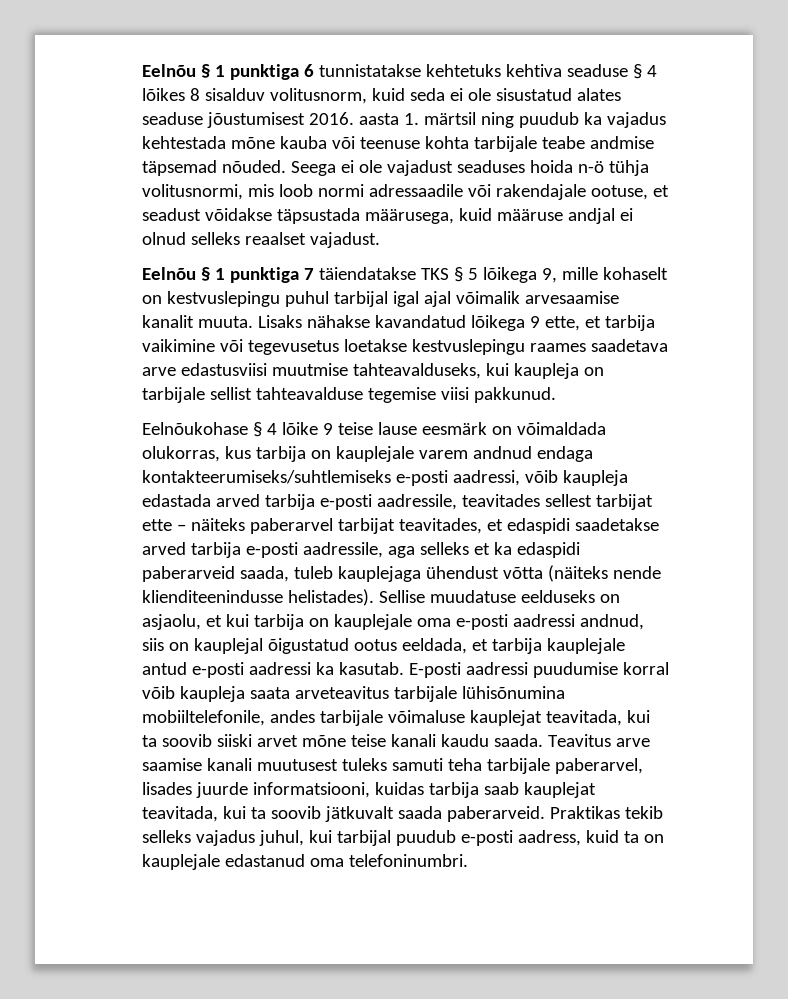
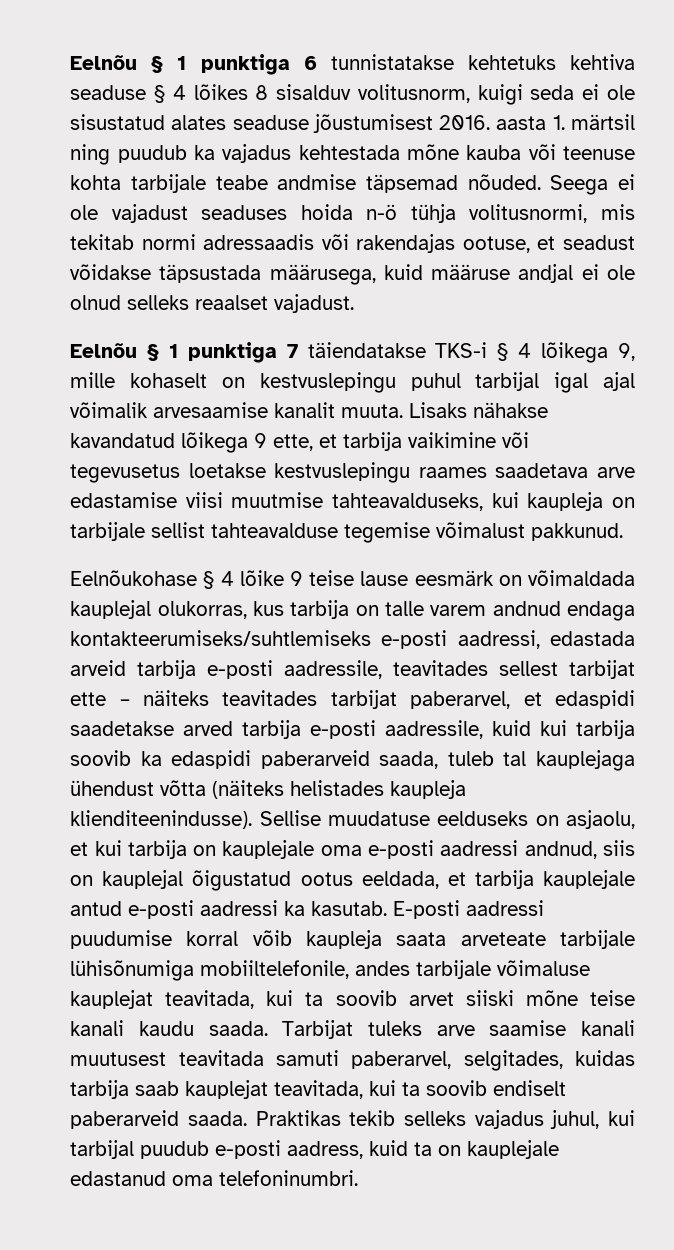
- Eelnõu § 1 punktiga 6 tunnistatakse kehtetuks kehtiva seaduse § 4 lõikes 8 sisalduv volitusnorm, kuid seda ei ole sisustatud alates seaduse jõustumisest 2016. aasta 1. märtsil ning puudub ka vajadus kehtestada mõne kauba või teenuse kohta tarbijale teabe andmise täpsemad nõuded.
+ Eelnõu § 1 punktiga 6 tunnistatakse kehtetuks kehtiva seaduse § 4 lõikes 8 sisalduv volitusnorm, kuigi seda ei ole sisustatud alates seaduse jõustumisest 2016. aasta 1. märtsil ning puudub ka vajadus kehtestada mõne kauba või teenuse kohta tarbijale teabe andmise täpsemad nõuded.
- Seega ei ole vajadust seaduses hoida n-ö tühja volitusnormi, mis loob normi adressaadile või rakendajale ootuse, et seadust võidakse täpsustada määrusega, kuid määruse andjal ei olnud selleks reaalset vajadust.
+ Seega ei ole vajadust seaduses hoida n-ö tühja volitusnormi, mis tekitab normi adressaadis või rakendajas ootuse, et seadust võidakse täpsustada määrusega, kuid määruse andjal ei ole olnud selleks reaalset vajadust.
- Eelnõu § 1 punktiga 7 täiendatakse TKS § 5 lõikega 9, mille kohaselt on kestvuslepingu puhul tarbijal igal ajal võimalik arvesaamise kanalit muuta.
+ Eelnõu § 1 punktiga 7 täiendatakse TKS-i § 4 lõikega 9, mille kohaselt on kestvuslepingu puhul tarbijal igal ajal võimalik arvesaamise kanalit muuta.
- Lisaks nähakse kavandatud lõikega 9 ette, et tarbija vaikimine või tegevusetus loetakse kestvuslepingu raames saadetava arve edastusviisi muutmise tahteavalduseks, kui kaupleja on tarbijale sellist tahteavalduse tegemise viisi pakkunud.
+ Lisaks nähakse kavandatud lõikega 9 ette, et tarbija vaikimine või tegevusetus loetakse kestvuslepingu raames saadetava arve edastamise viisi muutmise tahteavalduseks, kui kaupleja on tarbijale sellist tahteavalduse tegemise võimalust pakkunud.
- Eelnõukohase § 4 lõike 9 teise lause eesmärk on võimaldada olukorras, kus tarbija on kauplejale varem andnud endaga kontakteerumiseks/suhtlemiseks e-posti aadressi, võib kaupleja edastada arved tarbija e-posti aadressile, teavitades sellest tarbijat ette – näiteks paberarvel tarbijat teavitades, et edaspidi saadetakse arved tarbija e-posti aadressile, aga selleks et ka edaspidi paberarveid saada, tuleb kauplejaga ühendust võtta (näiteks nende klienditeenindusse helistades).
+ Eelnõukohase § 4 lõike 9 teise lause eesmärk on võimaldada kauplejal olukorras, kus tarbija on talle varem andnud endaga kontakteerumiseks/suhtlemiseks e-posti aadressi, edastada arveid tarbija e-posti aadressile, teavitades sellest tarbijat ette – näiteks teavitades tarbijat paberarvel, et edaspidi saadetakse arved tarbija e-posti aadressile, kuid kui tarbija soovib ka edaspidi paberarveid saada, tuleb tal kauplejaga ühendust võtta (näiteks helistades kaupleja klienditeenindusse).
- E-posti aadressi puudumise korral võib kaupleja saata arveteavitus tarbijale lühisõnumina mobiiltelefonile, andes tarbijale võimaluse kauplejat teavitada, kui ta soovib siiski arvet mõne teise kanali kaudu saada.
+ E-posti aadressi puudumise korral võib kaupleja saata arveteate tarbijale lühisõnumiga mobiiltelefonile, andes tarbijale võimaluse kauplejat teavitada, kui ta soovib arvet siiski mõne teise kanali kaudu saada.
- Teavitus arve saamise kanali muutusest tuleks samuti teha tarbijale paberarvel, lisades juurde informatsiooni, kuidas tarbija saab kauplejat teavitada, kui ta soovib jätkuvalt saada paberarveid.
+ Tarbijat tuleks arve saamise kanali muutusest teavitada samuti paberarvel, selgitades, kuidas tarbija saab kauplejat teavitada, kui ta soovib endiselt paberarveid saada.

